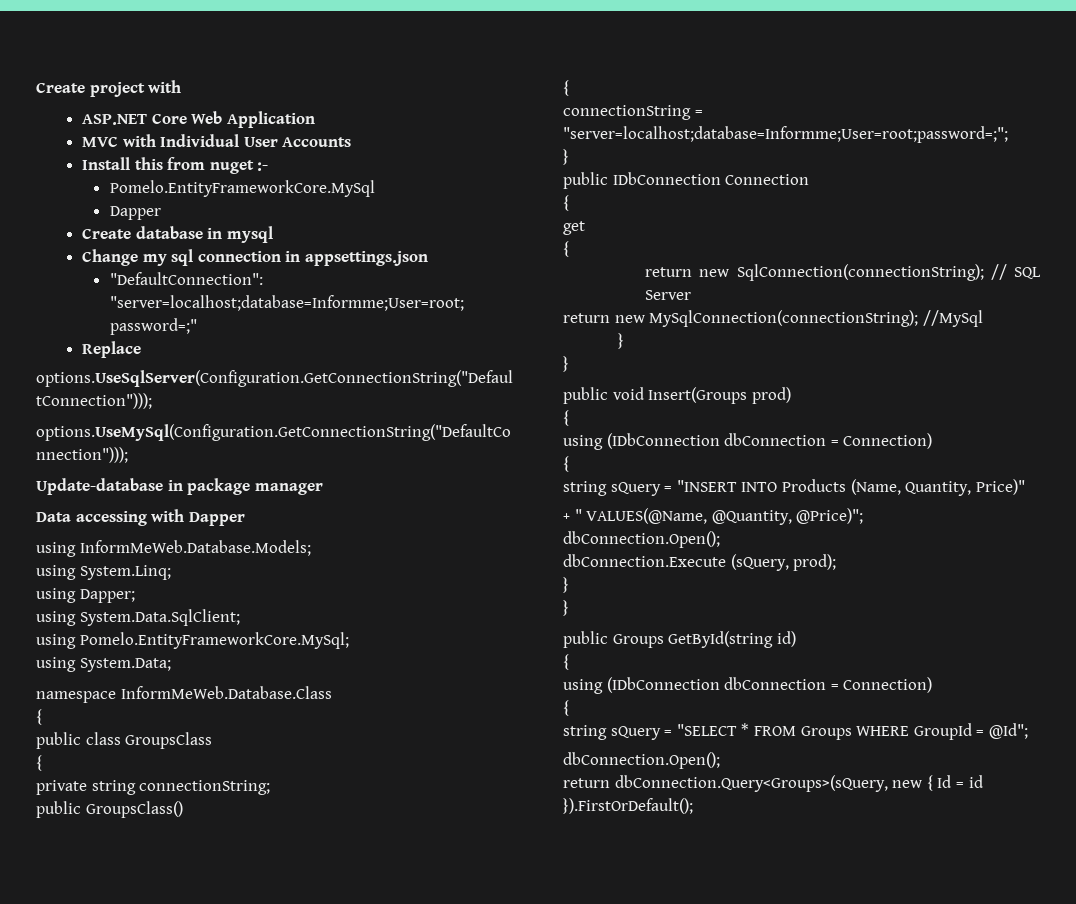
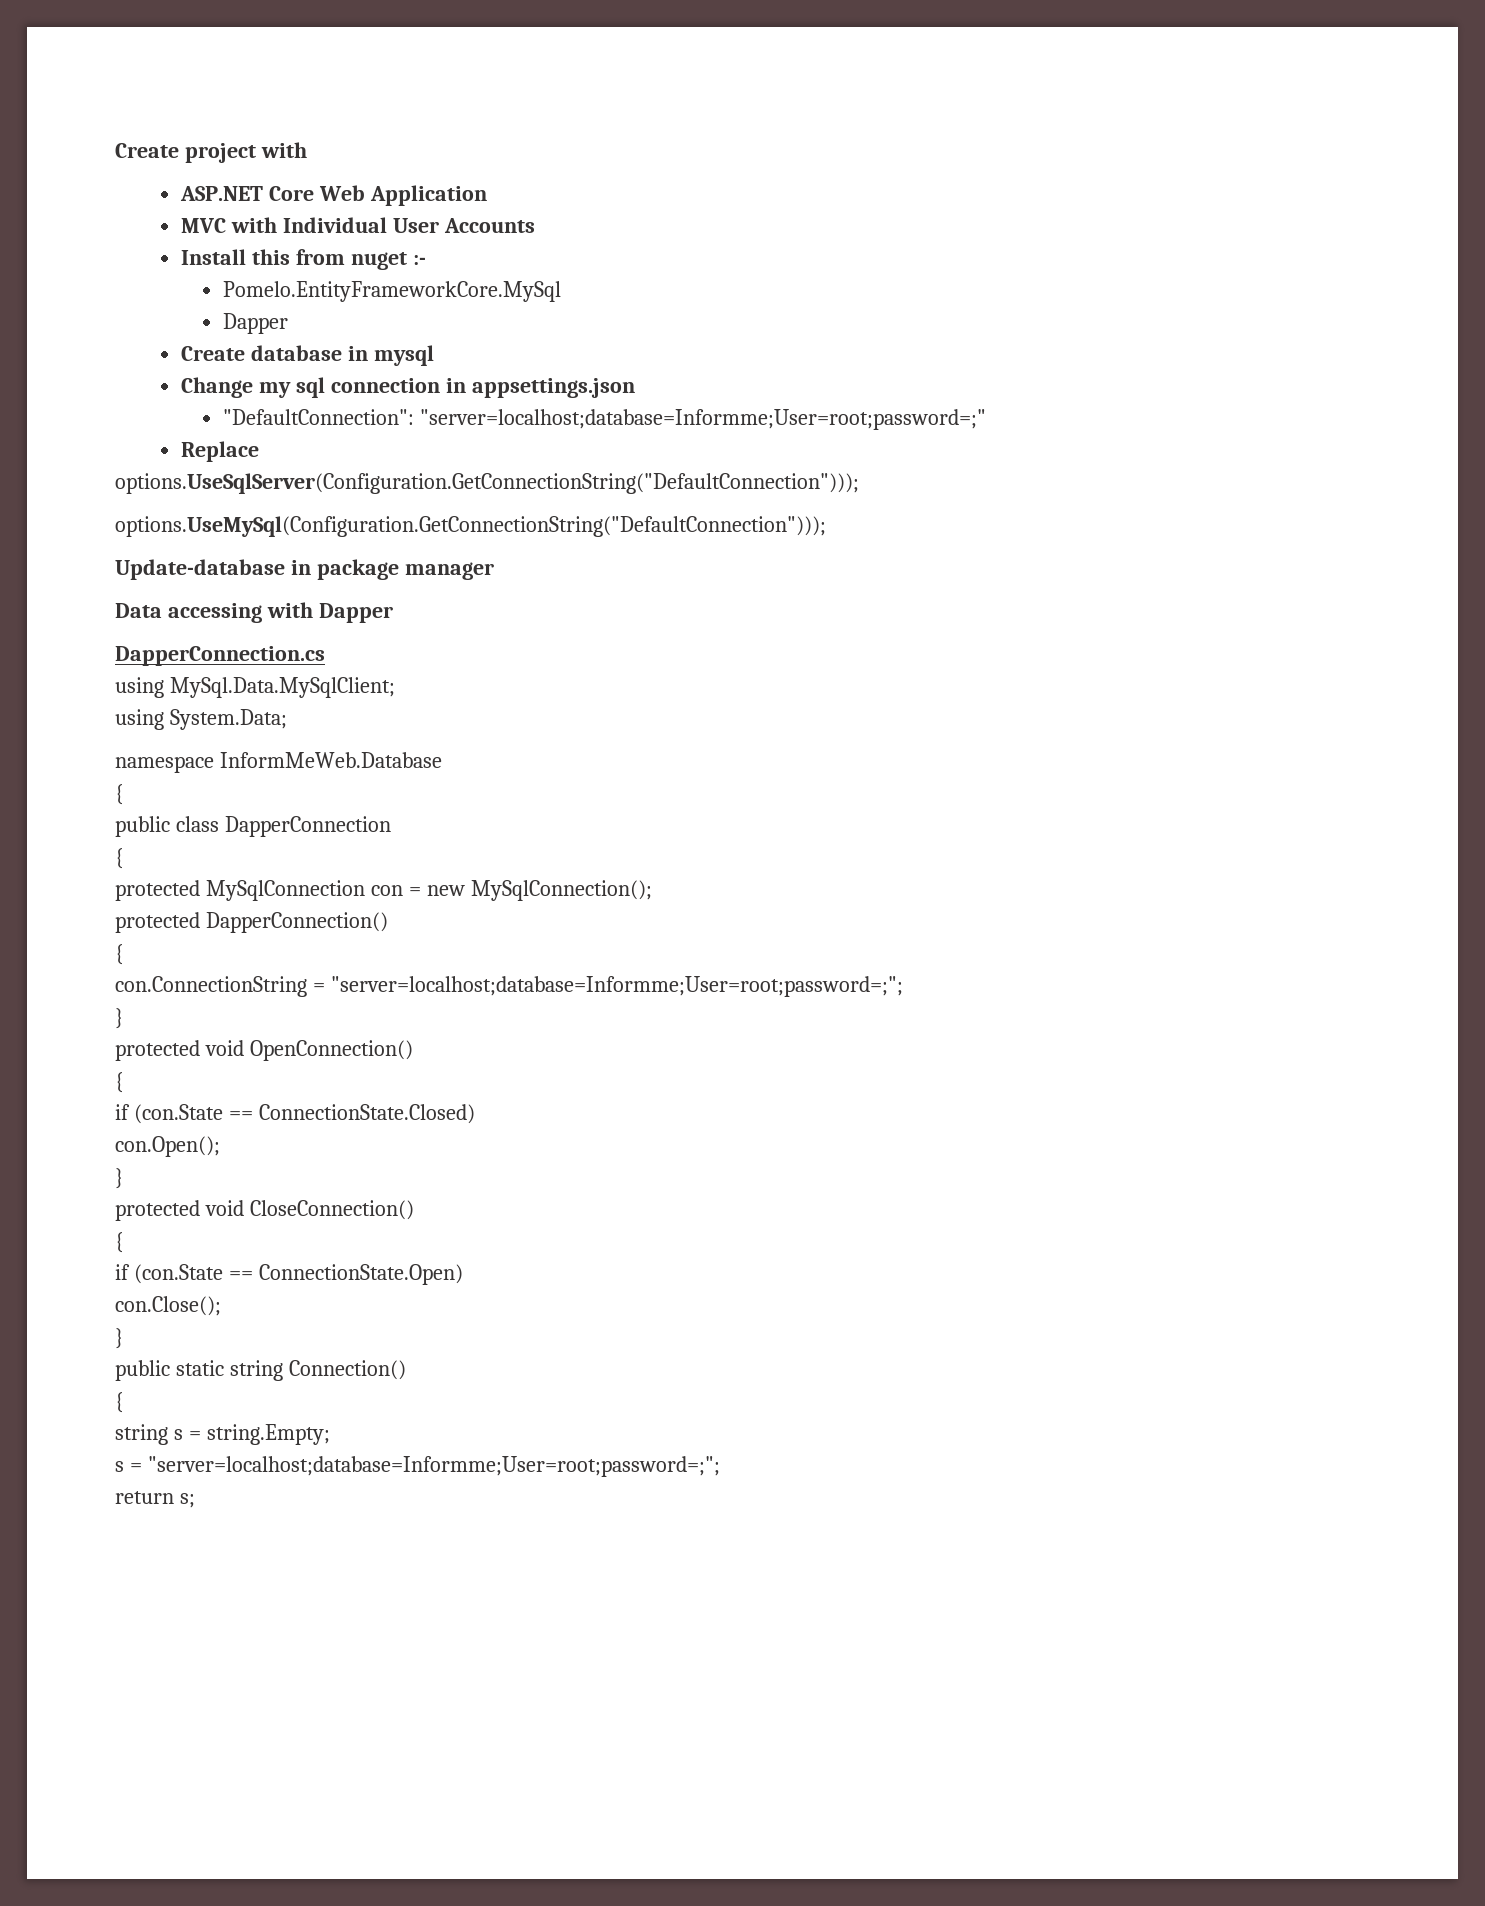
- using InformMeWeb.Database.Models;
- using System.Linq;
- using Dapper;
- using System.Data.SqlClient;
- using Pomelo.EntityFrameworkCore.MySql;
+ DapperConnection.cs
+ using MySql.Data.MySqlClient;
- namespace InformMeWeb.Database.Class
+ namespace InformMeWeb.Database
- public class GroupsClass
+ public class DapperConnection
  {
- private string connectionString;
- public GroupsClass()
+ protected MySqlConnection con = new MySqlConnection();
+ protected DapperConnection()
  {
- connectionString = "server=localhost;database=Informme;User=root;password=;";
+ con.ConnectionString = "server=localhost;database=Informme;User=root;password=;";
- public IDbConnection Connection
+ protected void OpenConnection()
  {
- get
+ if (con.State == ConnectionState.Closed)
+ con.Open();
+ }
+ protected void CloseConnection()
  {
- return new SqlConnection(connectionString); // SQL Server
- return new MySqlConnection(connectionString); //MySql
+ if (con.State == ConnectionState.Open)
+ con.Close();
  }
- }
- public void Insert(Groups prod)
+ public static string Connection()
  {
- using (IDbConnection dbConnection = Connection)
- {
- string sQuery = "INSERT INTO Products (Name, Quantity, Price)"
- + " VALUES(@Name, @Quantity, @Price)";
- dbConnection.Open();
- dbConnection.Execute (sQuery, prod);
- }
- }
- public Groups GetById(string id)
- {
- using (IDbConnection dbConnection = Connection)
- {
- string sQuery = "SELECT * FROM Groups WHERE GroupId = @Id";
- dbConnection.Open();
- return dbConnection.Query<Groups>(sQuery, new { Id = id }).FirstOrDefault();
+ string s = string.Empty;
+ s = "server=localhost;database=Informme;User=root;password=;";
+ return s;

